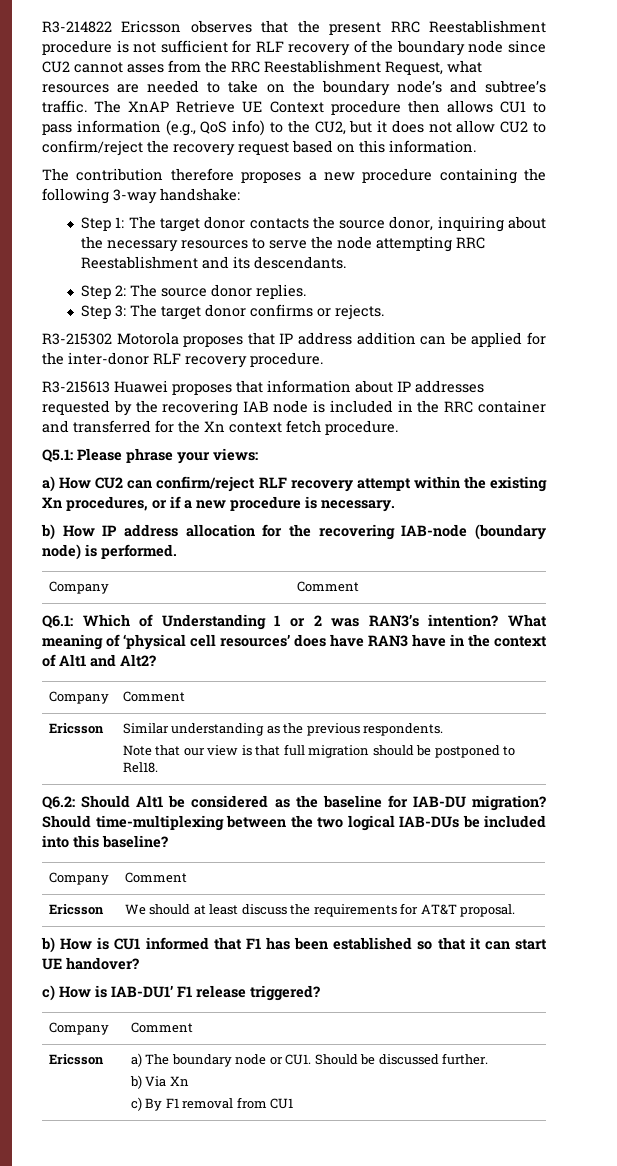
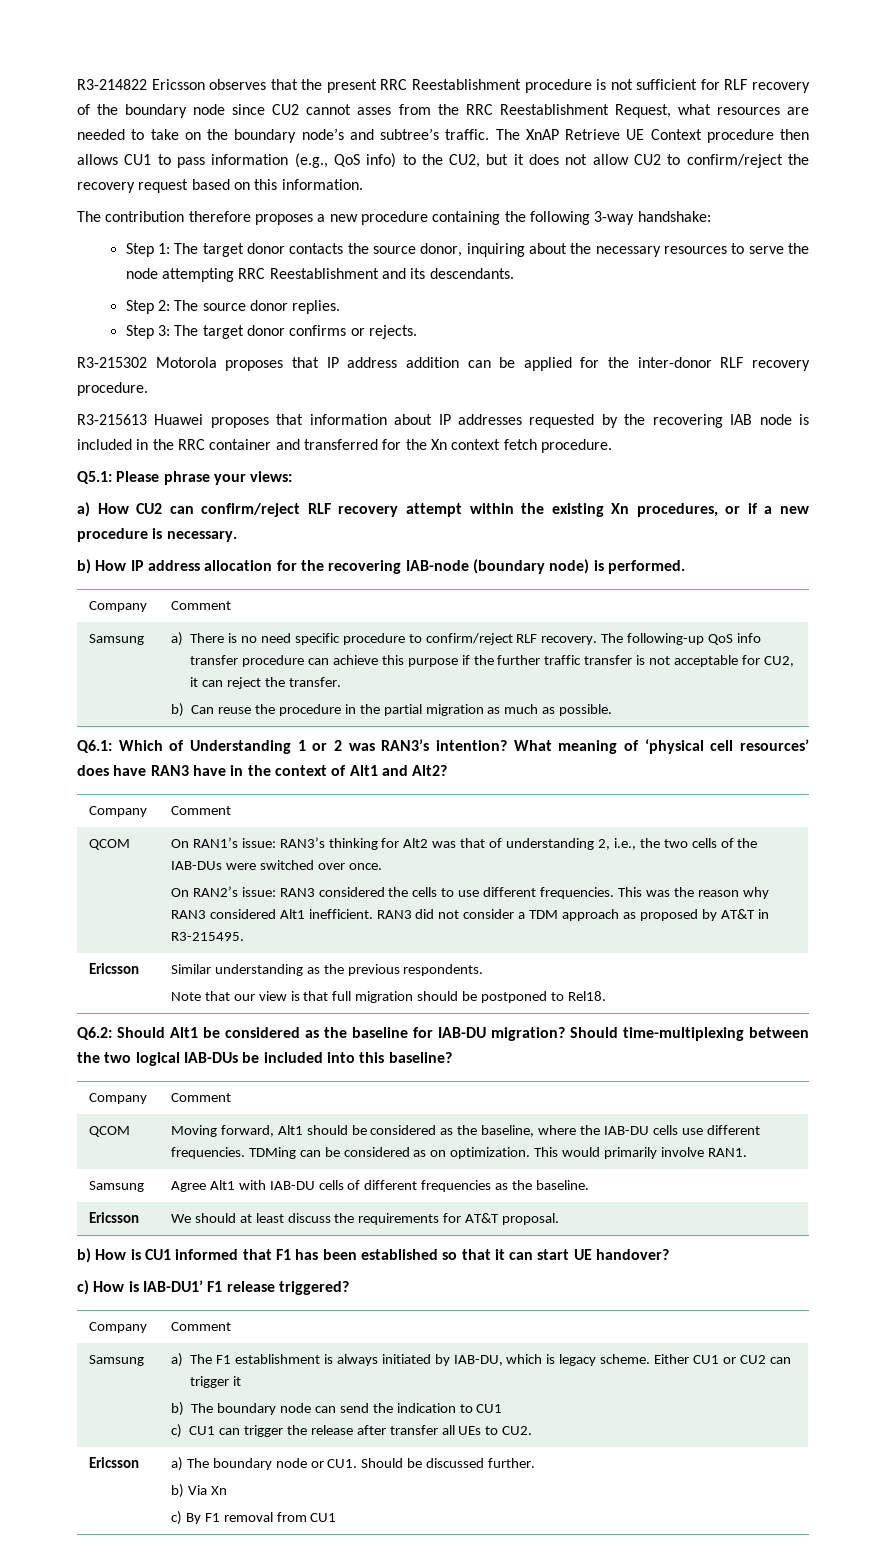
+ Samsung | a) There is no need specific procedure to confirm/reject RLF recovery. The following-up QoS info transfer procedure can achieve this purpose if the further traffic transfer is not acceptable for CU2, it can reject the transfer.
+ b) Can reuse the procedure in the partial migration as much as possible.
+ QCOM | On RAN1’s issue: RAN3’s thinking for Alt2 was that of understanding 2, i.e., the two cells of the IAB-DUs were switched over once.
+ On RAN2’s issue: RAN3 considered the cells to use different frequencies. This was the reason why RAN3 considered Alt1 inefficient. RAN3 did not consider a TDM approach as proposed by AT&T in R3-215495.
+ QCOM | Moving forward, Alt1 should be considered as the baseline, where the IAB-DU cells use different frequencies. TDMing can be considered as on optimization. This would primarily involve RAN1.
+ Samsung | Agree Alt1 with IAB-DU cells of different frequencies as the baseline.
+ Samsung | a) The F1 establishment is always initiated by IAB-DU, which is legacy scheme. Either CU1 or CU2 can trigger it
+ b) The boundary node can send the indication to CU1
+ c) CU1 can trigger the release after transfer all UEs to CU2.

